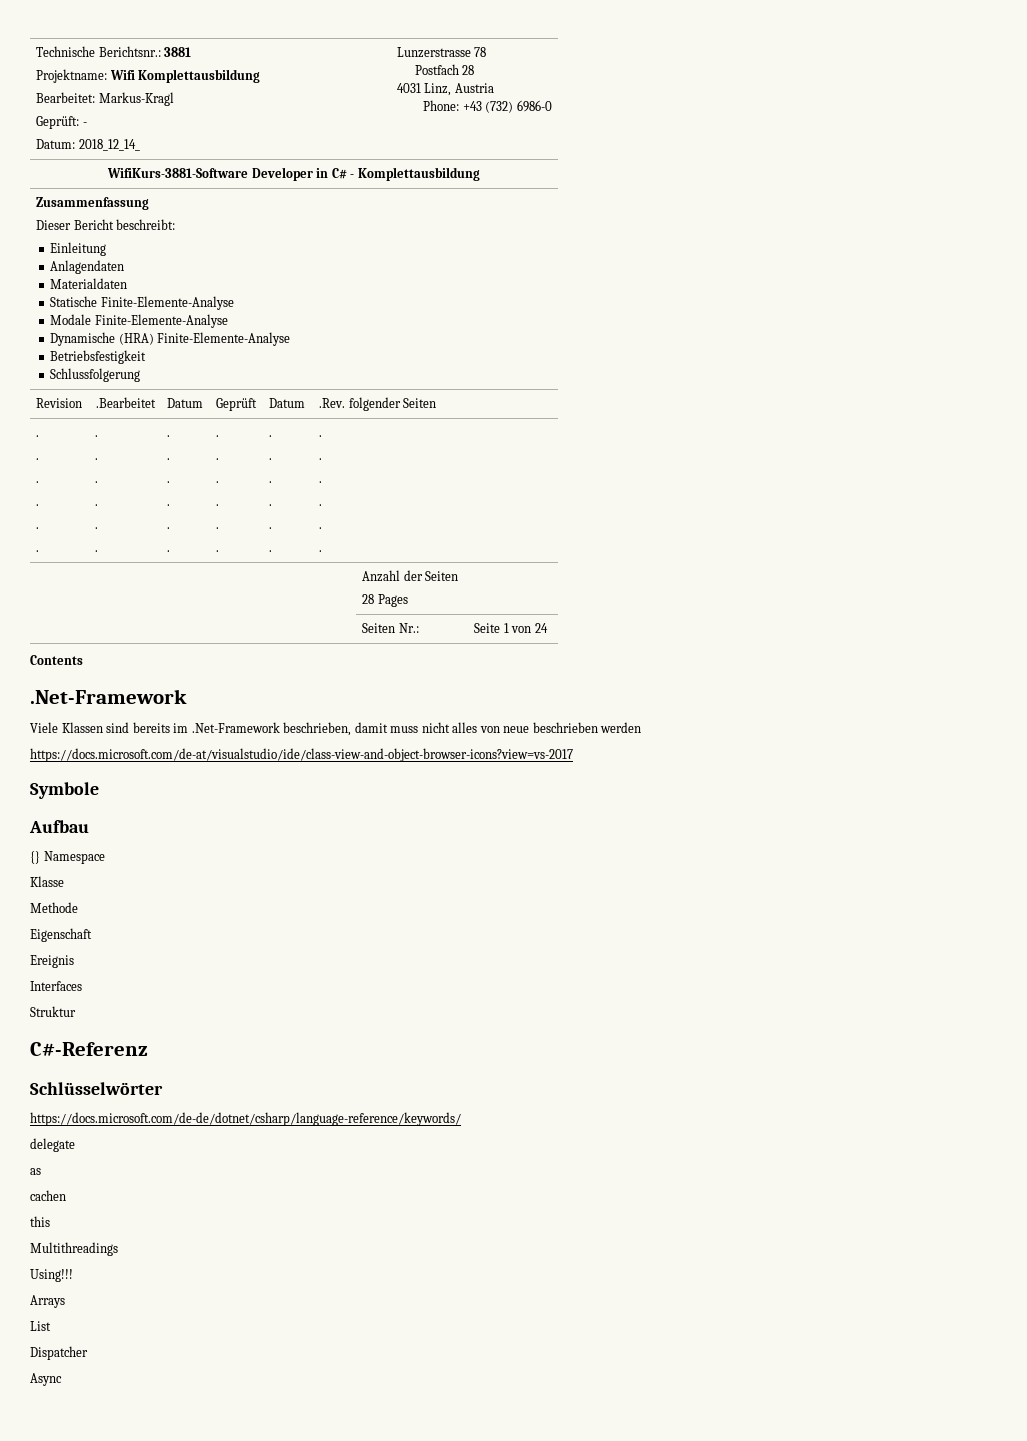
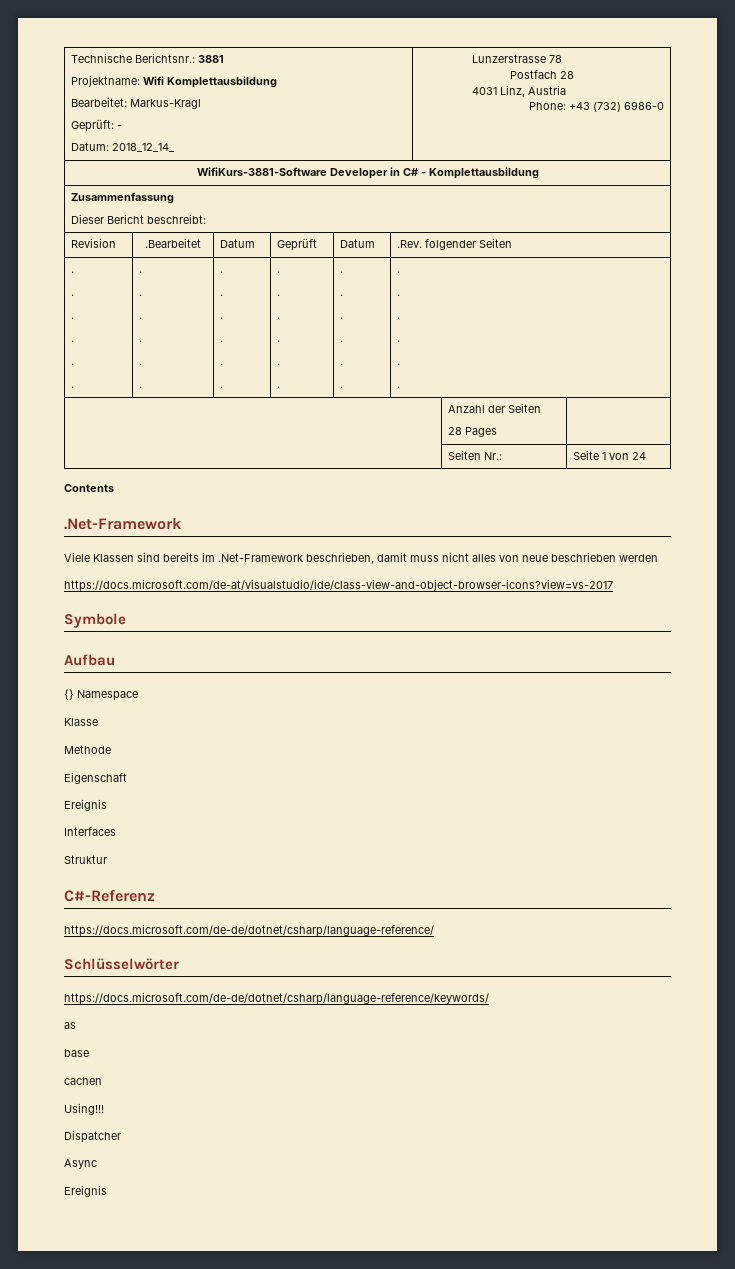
  Zusammenfassung
  Dieser Bericht beschreibt:
- Einleitung
- Anlagendaten
- Materialdaten
- Statische Finite-Elemente-Analyse
- Modale Finite-Elemente-Analyse
- Dynamische (HRA) Finite-Elemente-Analyse
- Betriebsfestigkeit
- Schlussfolgerung
+ https://docs.microsoft.com/de-de/dotnet/csharp/language-reference/
- delegate
  as
+ base
- this
- Multithreadings
- Arrays
- List
  Async
+ Ereignis

